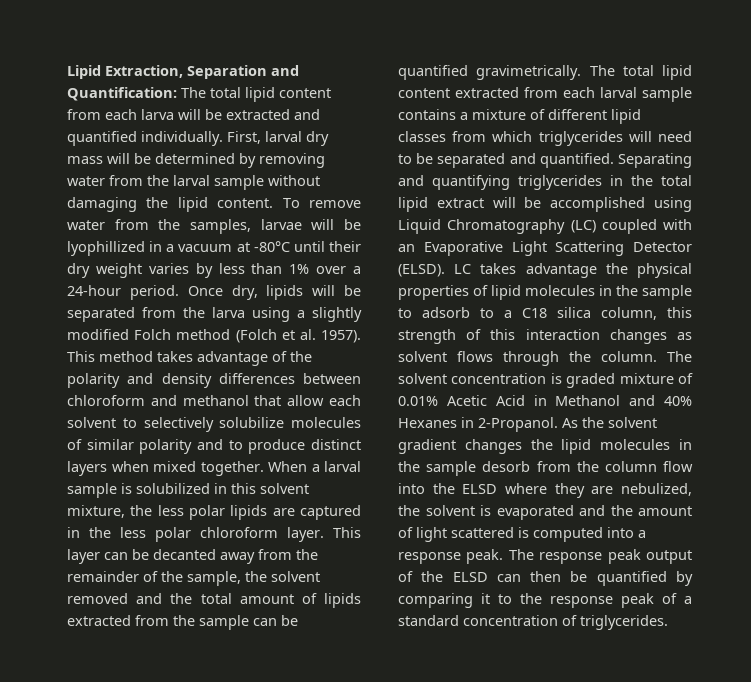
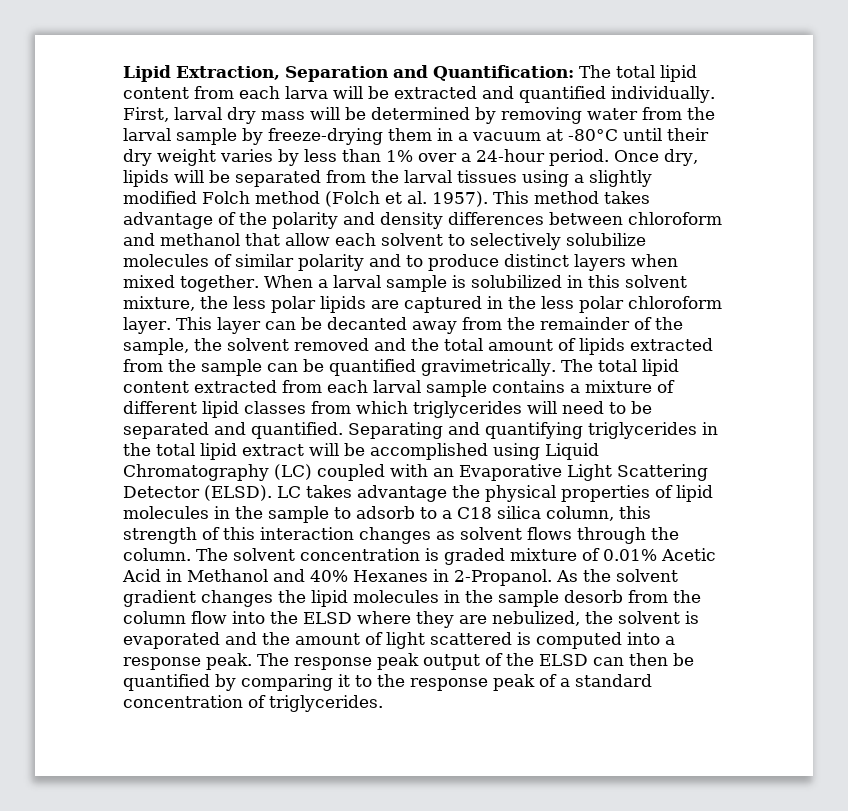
- First, larval dry mass will be determined by removing water from the larval sample without damaging the lipid content. To remove water from the samples, larvae will be lyophillized in a vacuum at -80°C until their dry weight varies by less than 1% over a 24-hour period.
+ First, larval dry mass will be determined by removing water from the larval sample by freeze-drying them in a vacuum at -80°C until their dry weight varies by less than 1% over a 24-hour period.
- Once dry, lipids will be separated from the larva using a slightly modified Folch method (Folch et al. 1957).
+ Once dry, lipids will be separated from the larval tissues using a slightly modified Folch method (Folch et al. 1957).

